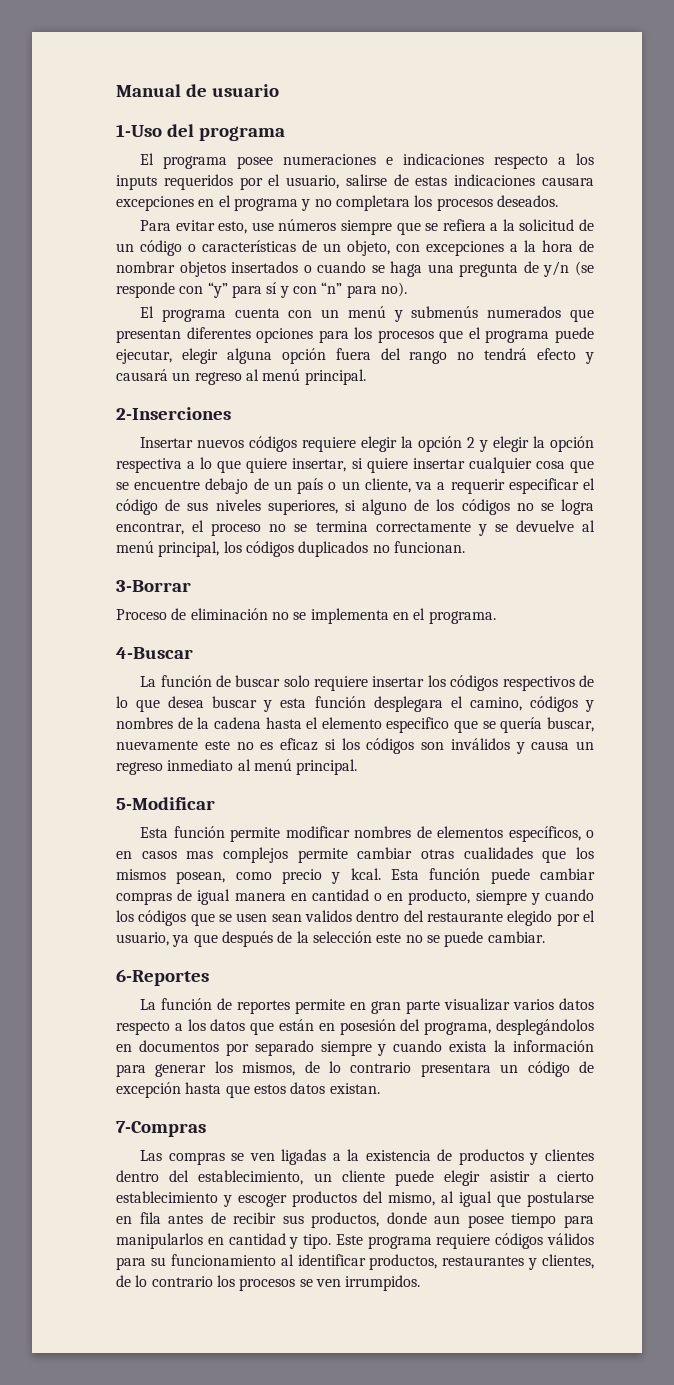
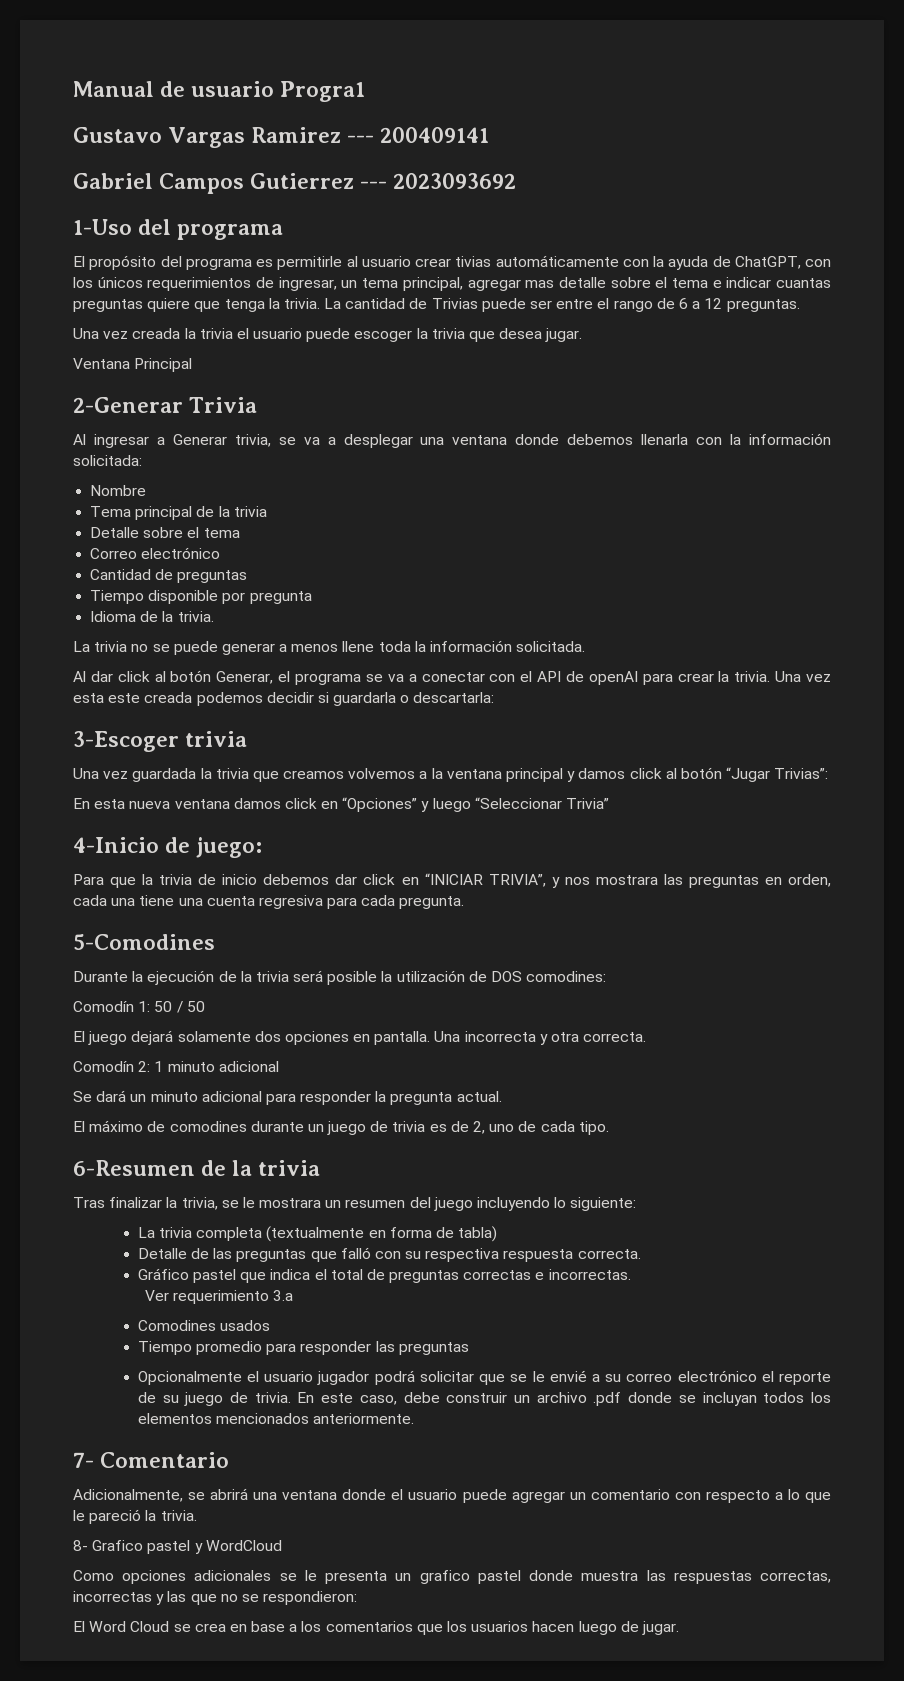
- Manual de usuario
+ Manual de usuario Progra1
+ Gustavo Vargas Ramirez --- 200409141
+ Gabriel Campos Gutierrez --- 2023093692
  1-Uso del programa
- El programa posee numeraciones e indicaciones respecto a los inputs requeridos por el usuario, salirse de estas indicaciones causara excepciones en el programa y no completara los procesos deseados.
- Para evitar esto, use números siempre que se refiera a la solicitud de un código o características de un objeto, con excepciones a la hora de nombrar objetos insertados o cuando se haga una pregunta de y/n (se responde con “y” para sí y con “n” para no).
- El programa cuenta con un menú y submenús numerados que presentan diferentes opciones para los procesos que el programa puede ejecutar, elegir alguna opción fuera del rango no tendrá efecto y causará un regreso al menú principal.
- 2-Inserciones
- Insertar nuevos códigos requiere elegir la opción 2 y elegir la opción respectiva a lo que quiere insertar, si quiere insertar cualquier cosa que se encuentre debajo de un país o un cliente, va a requerir especificar el código de sus niveles superiores, si alguno de los códigos no se logra encontrar, el proceso no se termina correctamente y se devuelve al menú principal, los códigos duplicados no funcionan.
- 3-Borrar
- Proceso de eliminación no se implementa en el programa.
- 4-Buscar
- La función de buscar solo requiere insertar los códigos respectivos de lo que desea buscar y esta función desplegara el camino, códigos y nombres de la cadena hasta el elemento especifico que se quería buscar, nuevamente este no es eficaz si los códigos son inválidos y causa un regreso inmediato al menú principal.
- 5-Modificar
- Esta función permite modificar nombres de elementos específicos, o en casos mas complejos permite cambiar otras cualidades que los mismos posean, como precio y kcal. Esta función puede cambiar compras de igual manera en cantidad o en producto, siempre y cuando los códigos que se usen sean validos dentro del restaurante elegido por el usuario, ya que después de la selección este no se puede cambiar.
- 6-Reportes
- La función de reportes permite en gran parte visualizar varios datos respecto a los datos que están en posesión del programa, desplegándolos en documentos por separado siempre y cuando exista la información para generar los mismos, de lo contrario presentara un código de excepción hasta que estos datos existan.
- 7-Compras
- Las compras se ven ligadas a la existencia de productos y clientes dentro del establecimiento, un cliente puede elegir asistir a cierto establecimiento y escoger productos del mismo, al igual que postularse en fila antes de recibir sus productos, donde aun posee tiempo para manipularlos en cantidad y tipo. Este programa requiere códigos válidos para su funcionamiento al identificar productos, restaurantes y clientes, de lo contrario los procesos se ven irrumpidos.
+ El propósito del programa es permitirle al usuario crear tivias automáticamente con la ayuda de ChatGPT, con los únicos requerimientos de ingresar, un tema principal, agregar mas detalle sobre el tema e indicar cuantas preguntas quiere que tenga la trivia. La cantidad de Trivias puede ser entre el rango de 6 a 12 preguntas.
+ Una vez creada la trivia el usuario puede escoger la trivia que desea jugar.
+ Ventana Principal
+ 2-Generar Trivia
+ Al ingresar a Generar trivia, se va a desplegar una ventana donde debemos llenarla con la información solicitada:
+ Nombre
+ Tema principal de la trivia
+ Detalle sobre el tema
+ Correo electrónico
+ Cantidad de preguntas
+ Tiempo disponible por pregunta
+ Idioma de la trivia.
+ La trivia no se puede generar a menos llene toda la información solicitada.
+ Al dar click al botón Generar, el programa se va a conectar con el API de openAI para crear la trivia. Una vez esta este creada podemos decidir si guardarla o descartarla:
+ 3-Escoger trivia
+ Una vez guardada la trivia que creamos volvemos a la ventana principal y damos click al botón “Jugar Trivias”:
+ En esta nueva ventana damos click en “Opciones” y luego “Seleccionar Trivia”
+ 4-Inicio de juego:
+ Para que la trivia de inicio debemos dar click en “INICIAR TRIVIA”, y nos mostrara las preguntas en orden, cada una tiene una cuenta regresiva para cada pregunta.
+ 5-Comodines
+ Durante la ejecución de la trivia será posible la utilización de DOS comodines:
+ Comodín 1: 50 / 50
+ El juego dejará solamente dos opciones en pantalla. Una incorrecta y otra correcta.
+ Comodín 2: 1 minuto adicional
+ Se dará un minuto adicional para responder la pregunta actual.
+ El máximo de comodines durante un juego de trivia es de 2, uno de cada tipo.
+ 6-Resumen de la trivia
+ Tras finalizar la trivia, se le mostrara un resumen del juego incluyendo lo siguiente:
+ La trivia completa (textualmente en forma de tabla)
+ Detalle de las preguntas que falló con su respectiva respuesta correcta.
+ Gráfico pastel que indica el total de preguntas correctas e incorrectas.
+ Ver requerimiento 3.a
+ Comodines usados
+ Tiempo promedio para responder las preguntas
+ Opcionalmente el usuario jugador podrá solicitar que se le envié a su correo electrónico el reporte de su juego de trivia. En este caso, debe construir un archivo .pdf donde se incluyan todos los elementos mencionados anteriormente.
+ 7- Comentario
+ Adicionalmente, se abrirá una ventana donde el usuario puede agregar un comentario con respecto a lo que le pareció la trivia.
+ 8- Grafico pastel y WordCloud
+ Como opciones adicionales se le presenta un grafico pastel donde muestra las respuestas correctas, incorrectas y las que no se respondieron:
+ El Word Cloud se crea en base a los comentarios que los usuarios hacen luego de jugar.

